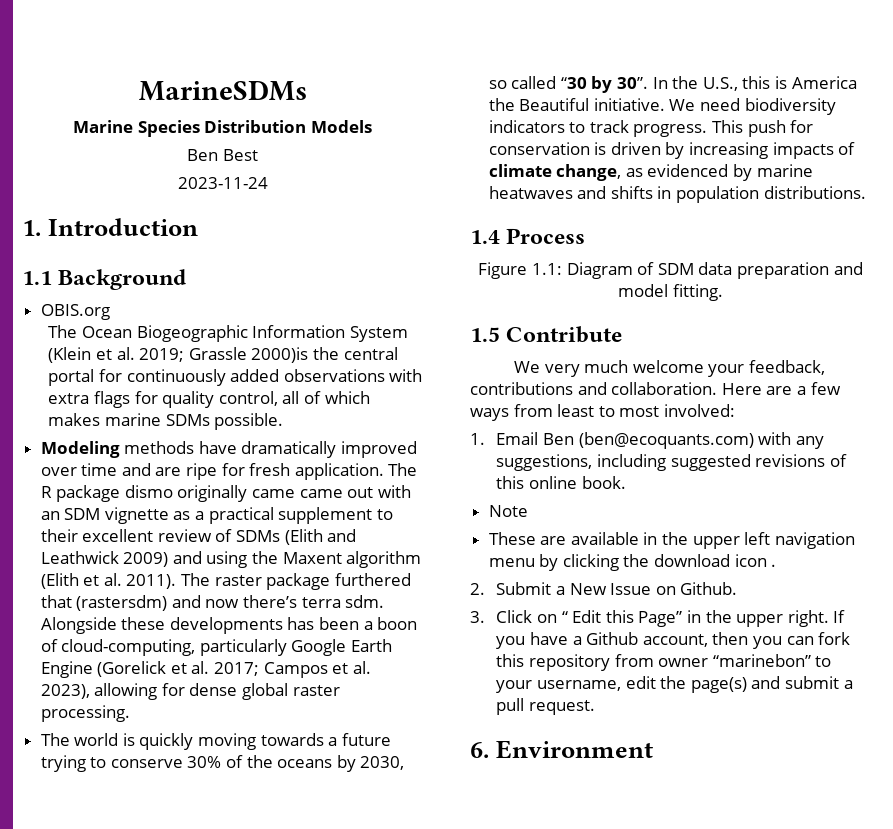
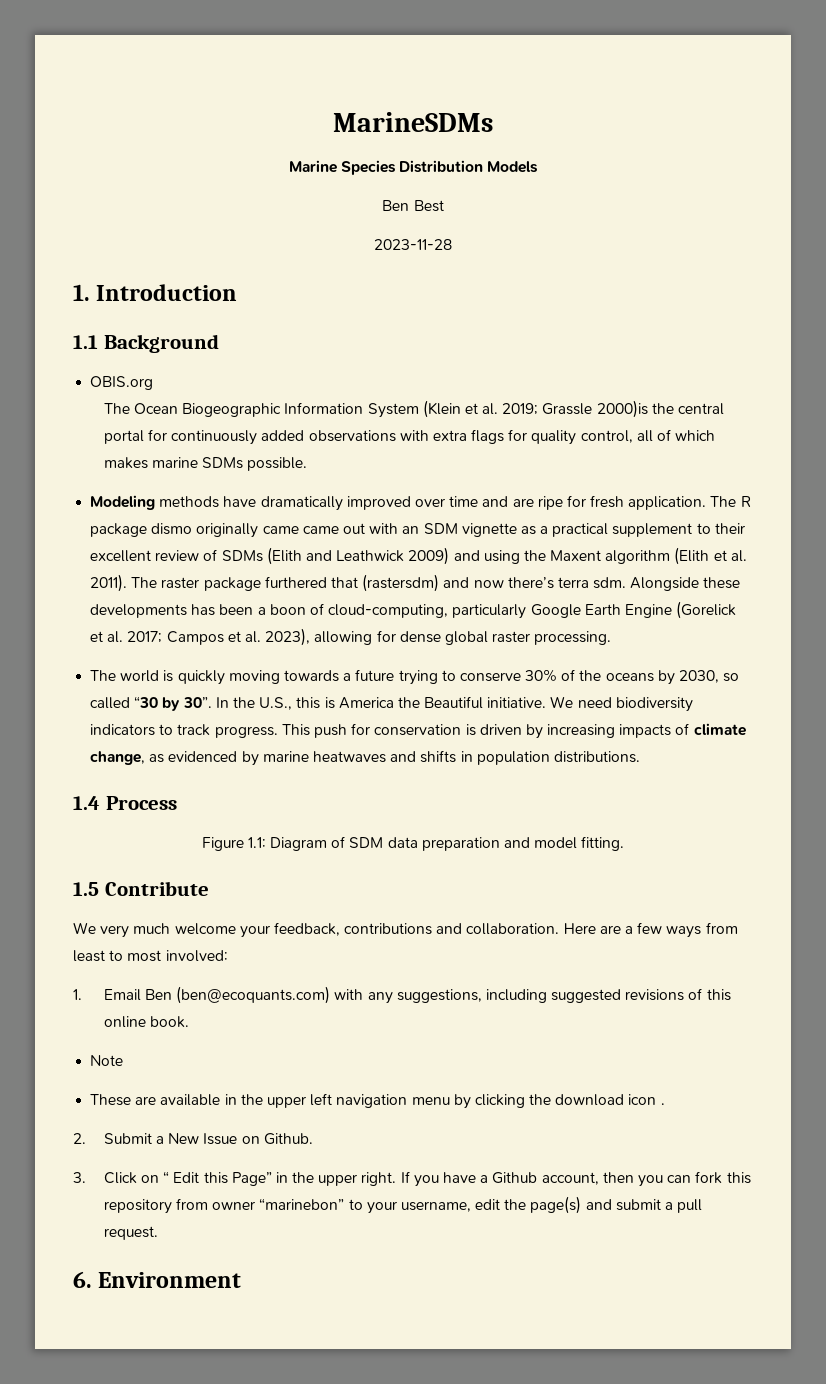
- 2023-11-24
+ 2023-11-28

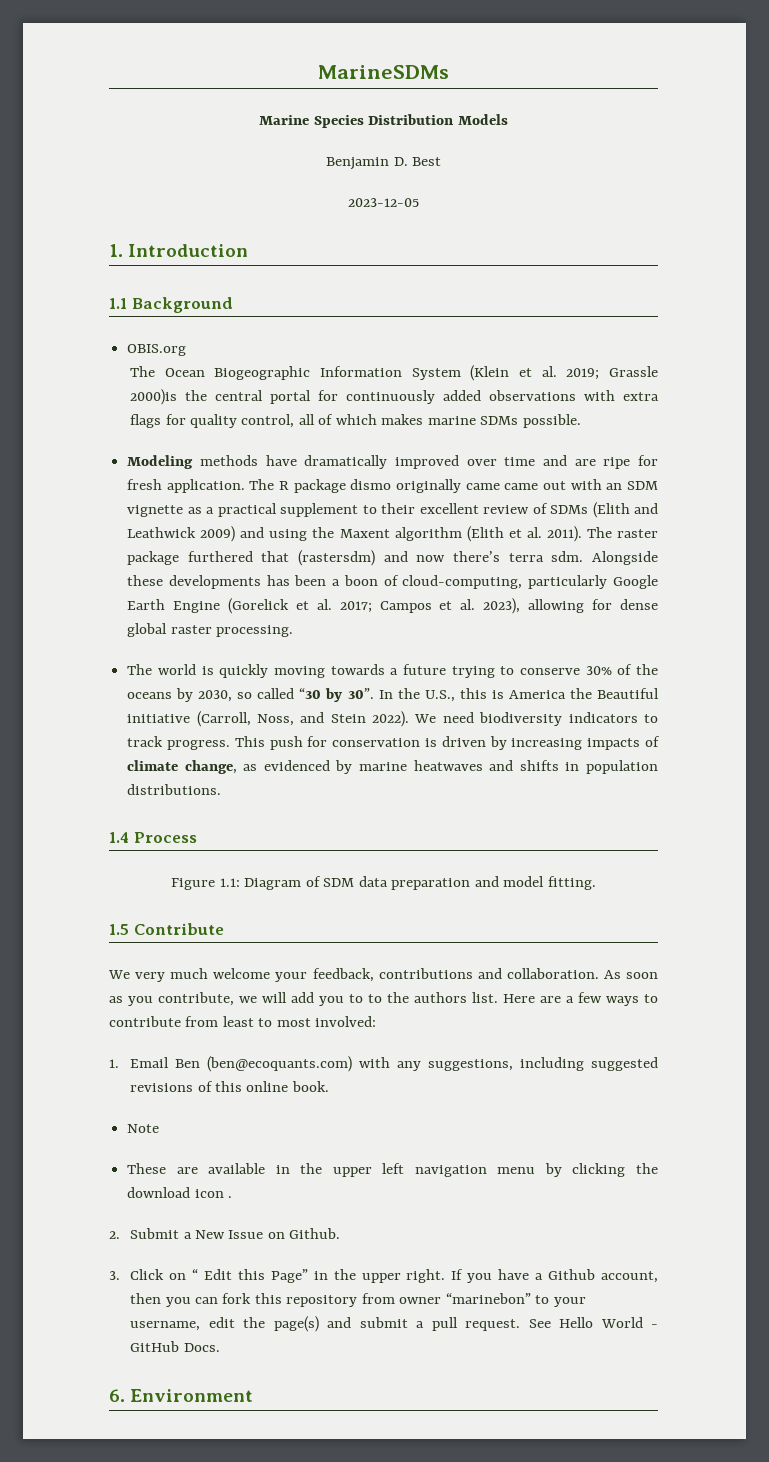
- Ben Best
+ Benjamin D. Best
- 2023-11-28
+ 2023-12-05
- In the U.S., this is America the Beautiful initiative.
+ In the U.S., this is America the Beautiful initiative (Carroll, Noss, and Stein 2022).
+ As soon as you contribute, we will add you to to the authors list.
- Here are a few ways from least to most involved:
+ Here are a few ways to contribute from least to most involved:
+ See Hello World - GitHub Docs.

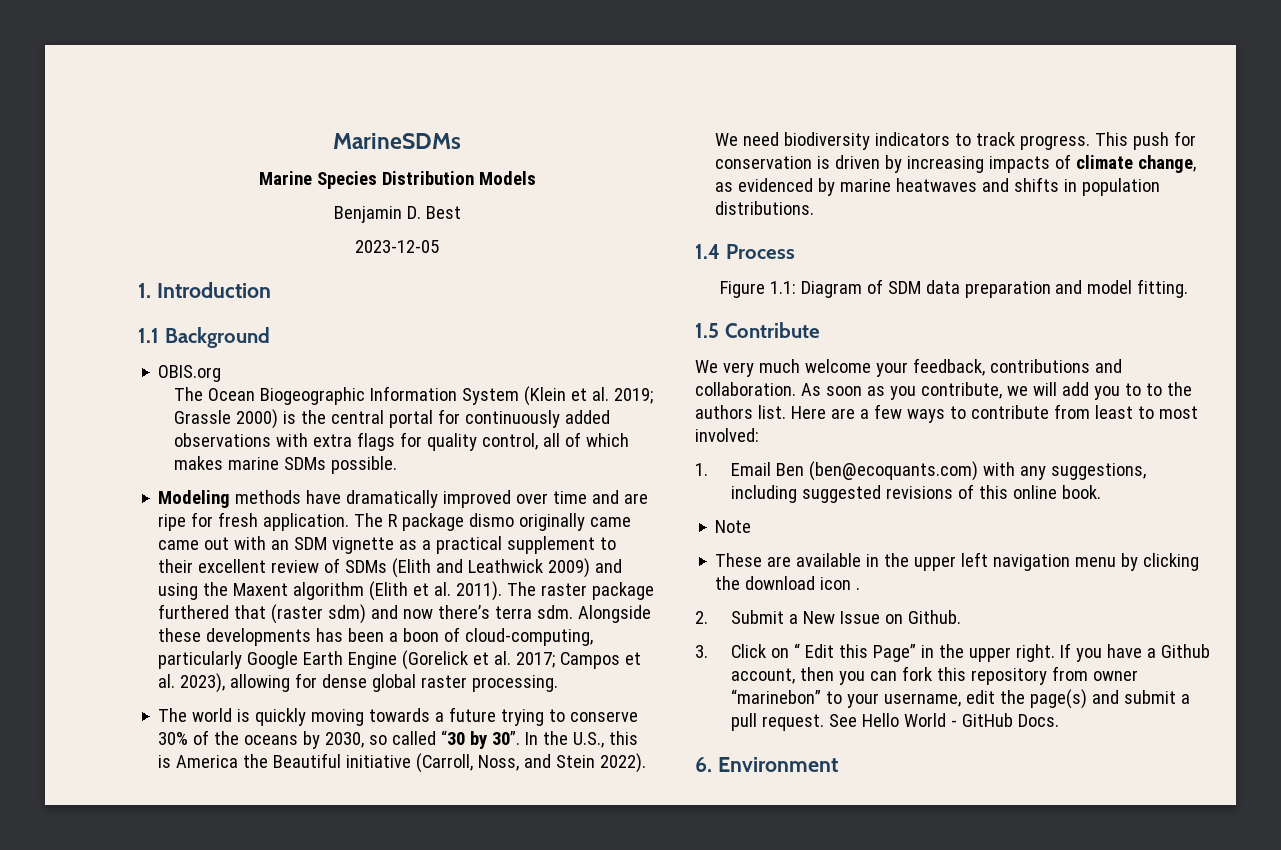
- The Ocean Biogeographic Information System (Klein et al. 2019; Grassle 2000)is the central portal for continuously added observations with extra flags for quality control, all of which makes marine SDMs possible.
+ The Ocean Biogeographic Information System (Klein et al. 2019; Grassle 2000) is the central portal for continuously added observations with extra flags for quality control, all of which makes marine SDMs possible.
- The raster package furthered that (rastersdm) and now there’s terra sdm.
+ The raster package furthered that (raster sdm) and now there’s terra sdm.

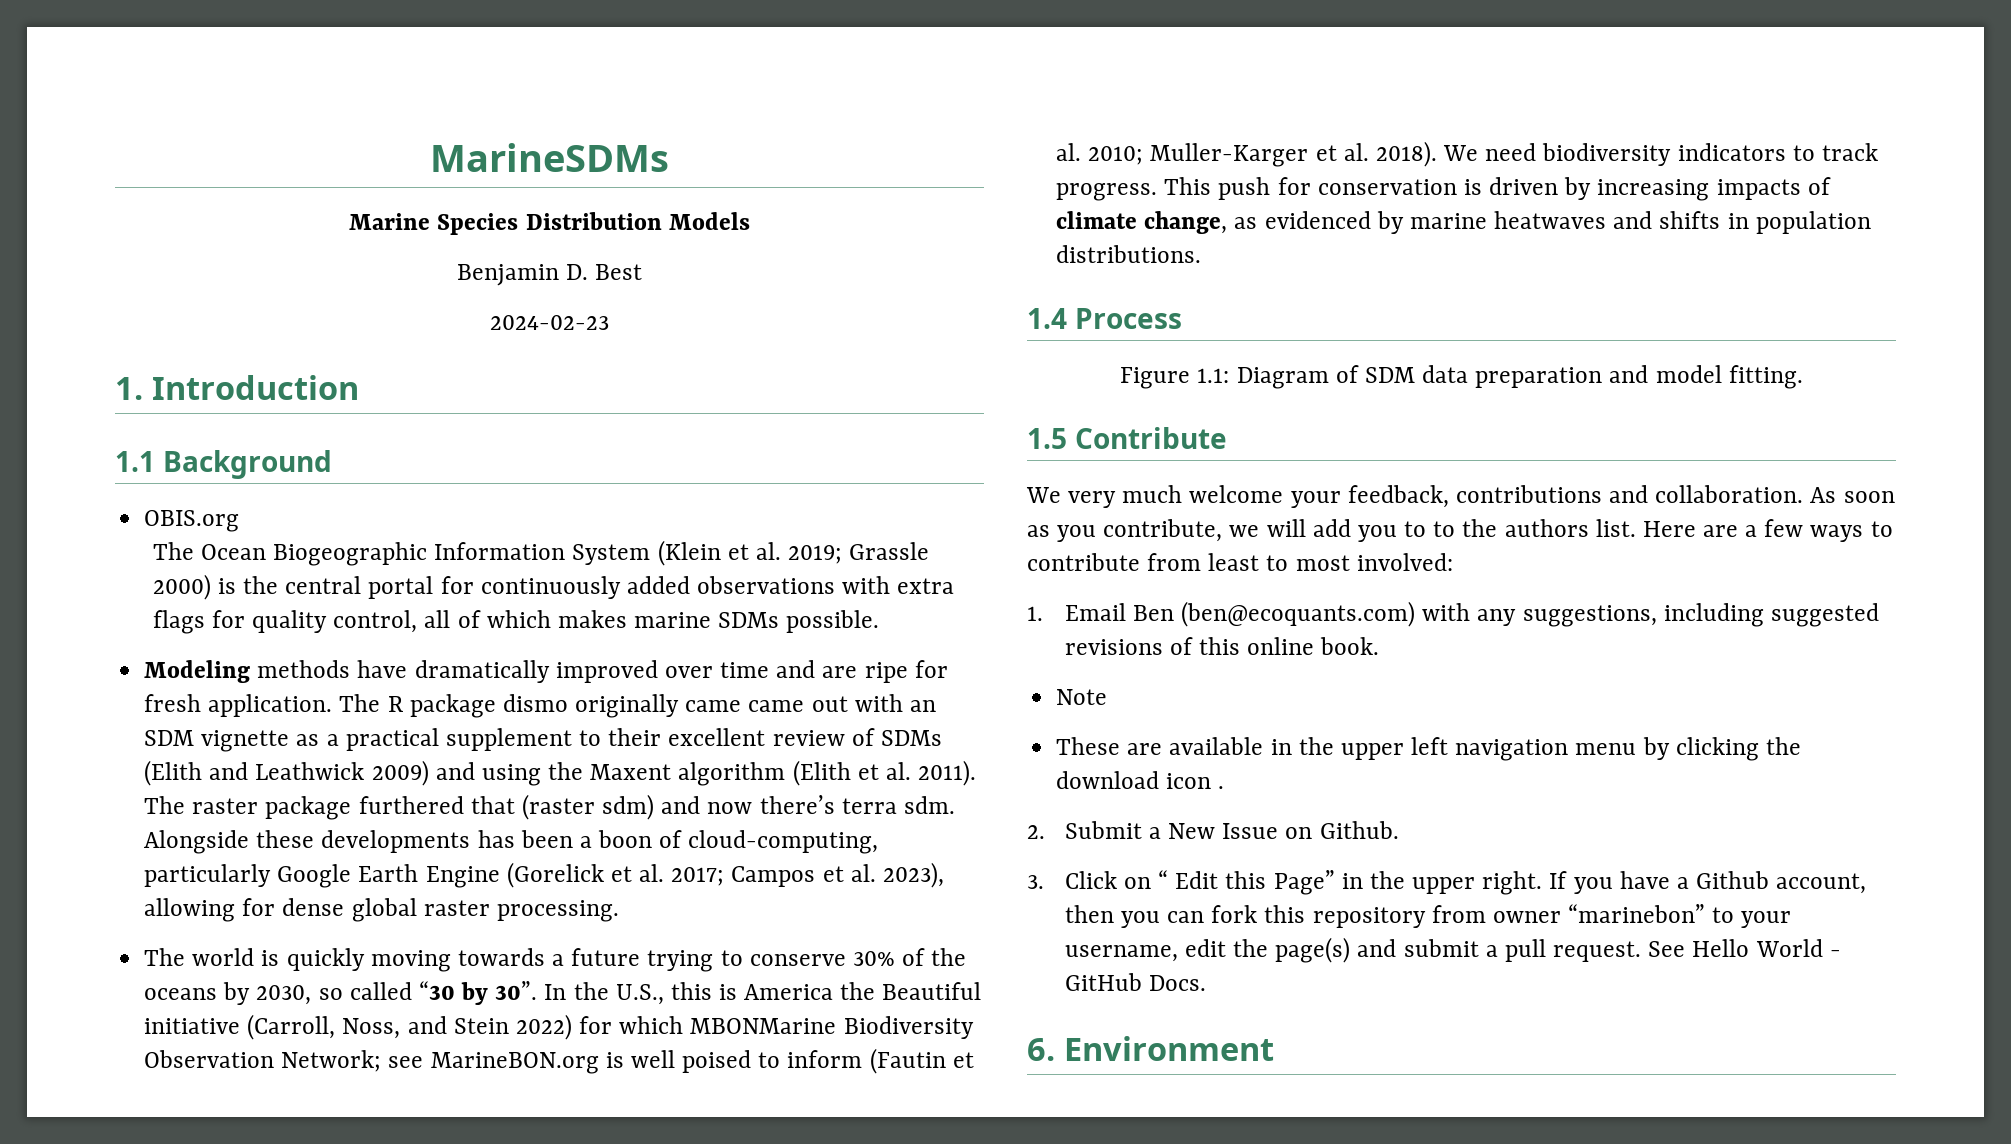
- 2023-12-05
+ 2024-02-23
- In the U.S., this is America the Beautiful initiative (Carroll, Noss, and Stein 2022).
+ In the U.S., this is America the Beautiful initiative (Carroll, Noss, and Stein 2022) for which MBONMarine Biodiversity Observation Network; see MarineBON.org is well poised to inform (Fautin et al. 2010; Muller-Karger et al. 2018).

